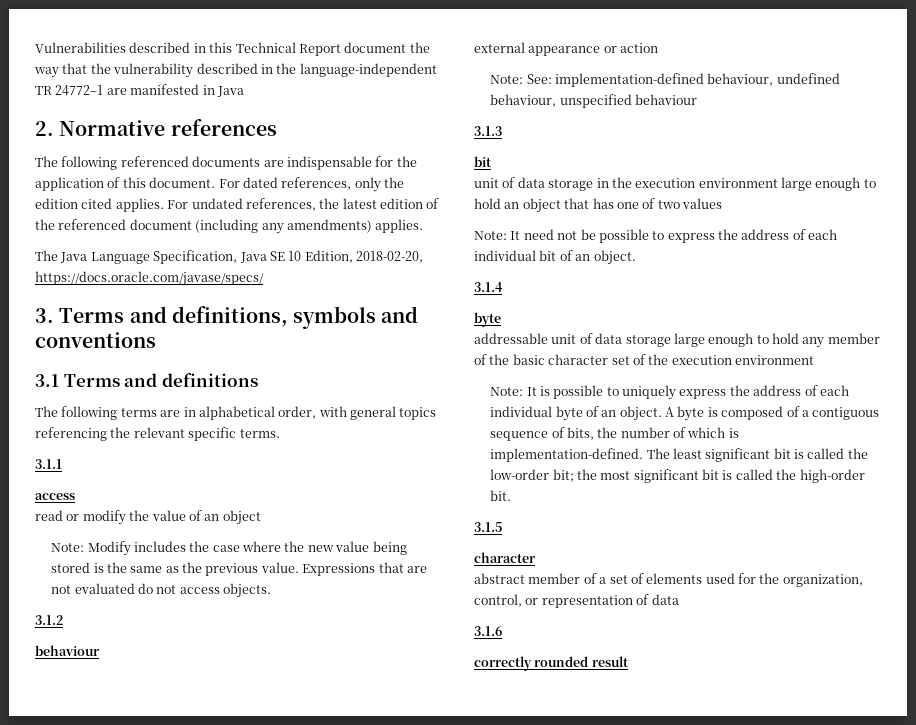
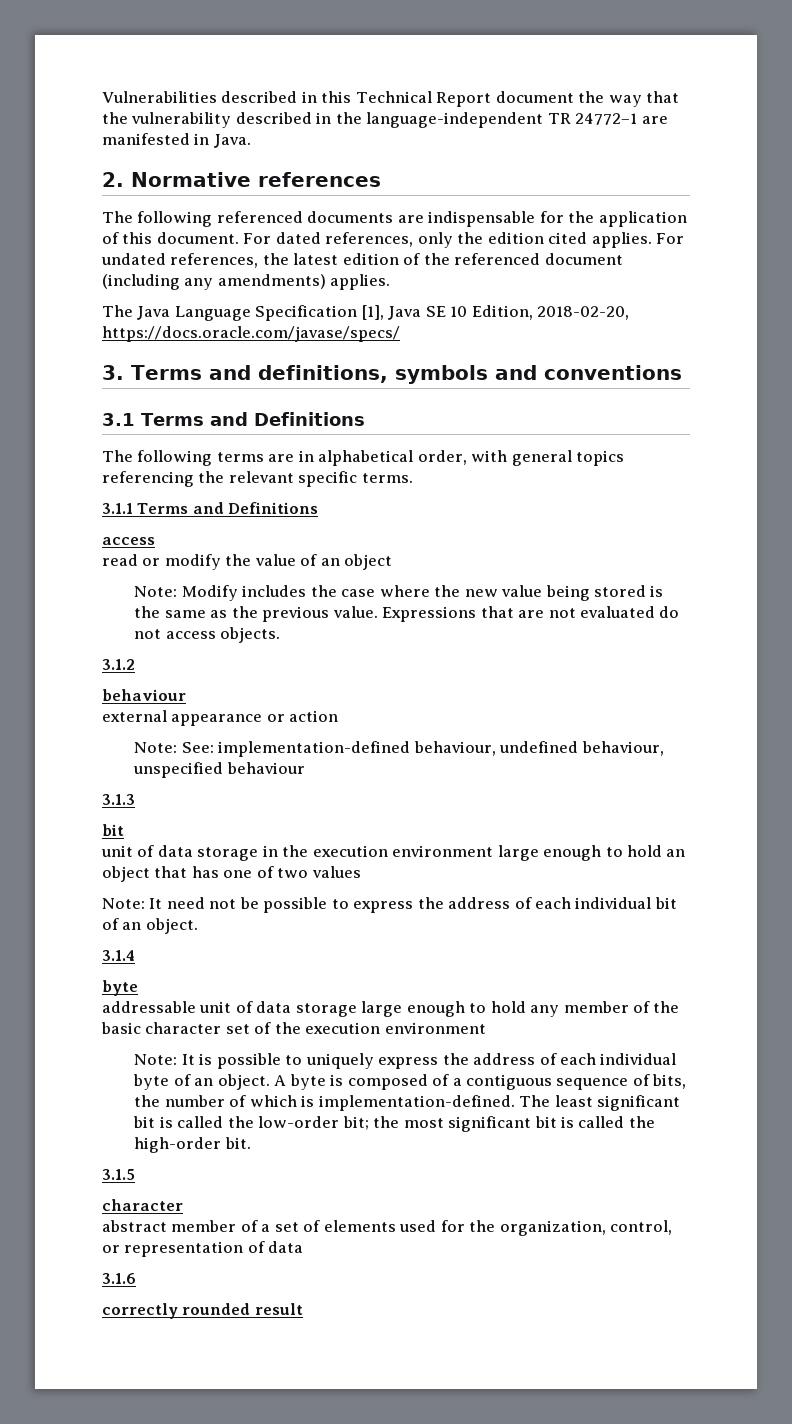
- Vulnerabilities described in this Technical Report document the way that the vulnerability described in the language-independent TR 24772–1 are manifested in Java
+ Vulnerabilities described in this Technical Report document the way that the vulnerability described in the language-independent TR 24772–1 are manifested in Java.
- The Java Language Specification, Java SE 10 Edition, 2018-02-20, https://docs.oracle.com/javase/specs/
+ The Java Language Specification [1], Java SE 10 Edition, 2018-02-20, https://docs.oracle.com/javase/specs/
- 3.1 Terms and definitions
+ 3.1 Terms and Definitions
- 3.1.1
+ 3.1.1 Terms and Definitions

